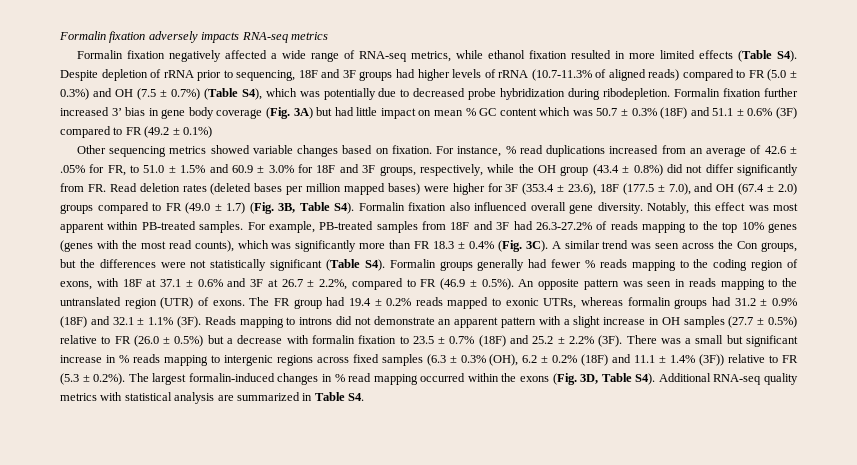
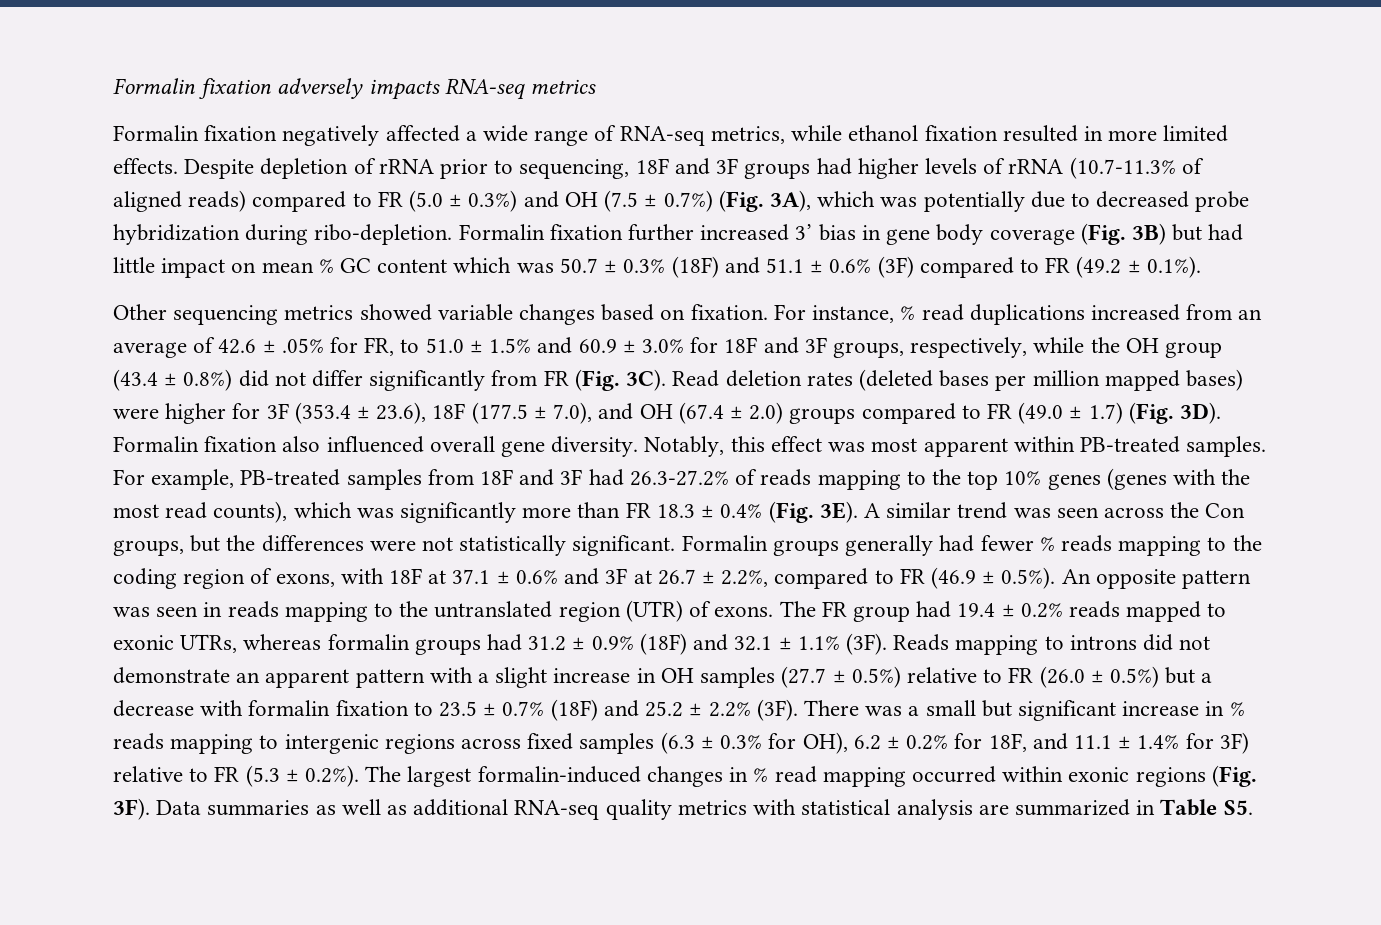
- Formalin fixation negatively affected a wide range of RNA-seq metrics, while ethanol fixation resulted in more limited effects (Table S4). Despite depletion of rRNA prior to sequencing, 18F and 3F groups had higher levels of rRNA (10.7-11.3% of aligned reads) compared to FR (5.0 ± 0.3%) and OH (7.5 ± 0.7%) (Table S4), which was potentially due to decreased probe hybridization during ribodepletion.
+ Formalin fixation negatively affected a wide range of RNA-seq metrics, while ethanol fixation resulted in more limited effects. Despite depletion of rRNA prior to sequencing, 18F and 3F groups had higher levels of rRNA (10.7-11.3% of aligned reads) compared to FR (5.0 ± 0.3%) and OH (7.5 ± 0.7%) (Fig. 3A), which was potentially due to decreased probe hybridization during ribo-depletion.
- Formalin fixation further increased 3’ bias in gene body coverage (Fig. 3A) but had little impact on mean % GC content which was 50.7 ± 0.3% (18F) and 51.1 ± 0.6% (3F) compared to FR (49.2 ± 0.1%)
+ Formalin fixation further increased 3’ bias in gene body coverage (Fig. 3B) but had little impact on mean % GC content which was 50.7 ± 0.3% (18F) and 51.1 ± 0.6% (3F) compared to FR (49.2 ± 0.1%).
- For instance, % read duplications increased from an average of 42.6 ± .05% for FR, to 51.0 ± 1.5% and 60.9 ± 3.0% for 18F and 3F groups, respectively, while the OH group (43.4 ± 0.8%) did not differ significantly from FR. Read deletion rates (deleted bases per million mapped bases) were higher for 3F (353.4 ± 23.6), 18F (177.5 ± 7.0), and OH (67.4 ± 2.0) groups compared to FR (49.0 ± 1.7) (Fig. 3B, Table S4). Formalin fixation also influenced overall gene diversity.
+ For instance, % read duplications increased from an average of 42.6 ± .05% for FR, to 51.0 ± 1.5% and 60.9 ± 3.0% for 18F and 3F groups, respectively, while the OH group (43.4 ± 0.8%) did not differ significantly from FR (Fig. 3C). Read deletion rates (deleted bases per million mapped bases) were higher for 3F (353.4 ± 23.6), 18F (177.5 ± 7.0), and OH (67.4 ± 2.0) groups compared to FR (49.0 ± 1.7) (Fig. 3D). Formalin fixation also influenced overall gene diversity.
- For example, PB-treated samples from 18F and 3F had 26.3-27.2% of reads mapping to the top 10% genes (genes with the most read counts), which was significantly more than FR 18.3 ± 0.4% (Fig. 3C).
+ For example, PB-treated samples from 18F and 3F had 26.3-27.2% of reads mapping to the top 10% genes (genes with the most read counts), which was significantly more than FR 18.3 ± 0.4% (Fig. 3E).
- A similar trend was seen across the Con groups, but the differences were not statistically significant (Table S4). Formalin groups generally had fewer % reads mapping to the coding region of exons, with 18F at 37.1 ± 0.6% and 3F at 26.7 ± 2.2%, compared to FR (46.9 ± 0.5%). An opposite pattern was seen in reads mapping to the untranslated region (UTR) of exons.
+ A similar trend was seen across the Con groups, but the differences were not statistically significant. Formalin groups generally had fewer % reads mapping to the coding region of exons, with 18F at 37.1 ± 0.6% and 3F at 26.7 ± 2.2%, compared to FR (46.9 ± 0.5%). An opposite pattern was seen in reads mapping to the untranslated region (UTR) of exons.
- There was a small but significant increase in % reads mapping to intergenic regions across fixed samples (6.3 ± 0.3% (OH), 6.2 ± 0.2% (18F) and 11.1 ± 1.4% (3F)) relative to FR (5.3 ± 0.2%). The largest formalin-induced changes in % read mapping occurred within the exons (Fig. 3D, Table S4). Additional RNA-seq quality metrics with statistical analysis are summarized in Table S4.
+ There was a small but significant increase in % reads mapping to intergenic regions across fixed samples (6.3 ± 0.3% for OH), 6.2 ± 0.2% for 18F, and 11.1 ± 1.4% for 3F) relative to FR (5.3 ± 0.2%). The largest formalin-induced changes in % read mapping occurred within exonic regions (Fig. 3F). Data summaries as well as additional RNA-seq quality metrics with statistical analysis are summarized in Table S5.

